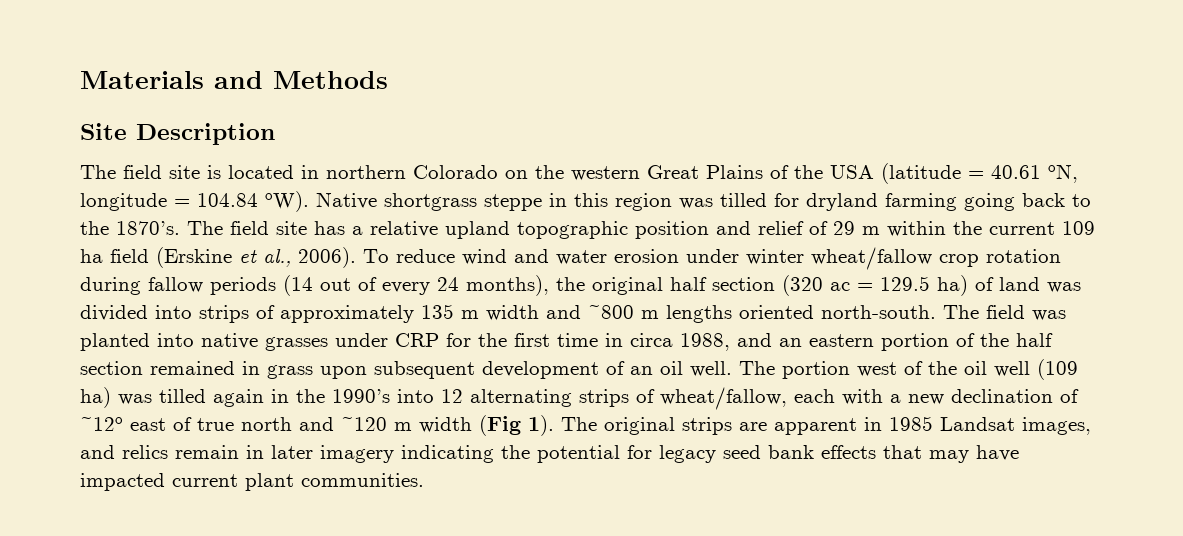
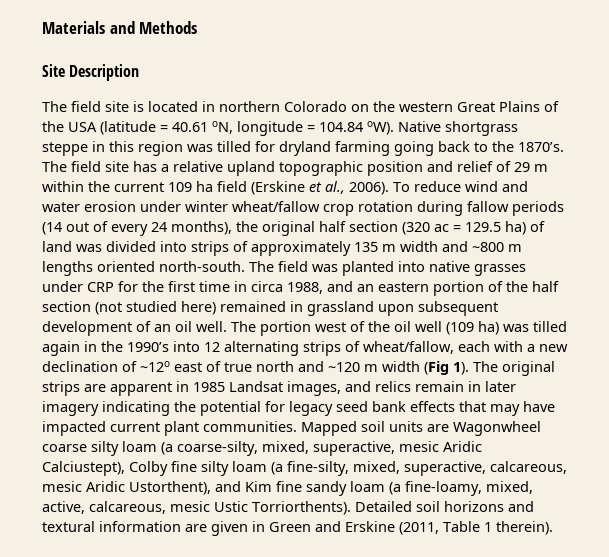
- The field was planted into native grasses under CRP for the first time in circa 1988, and an eastern portion of the half section remained in grass upon subsequent development of an oil well.
+ The field was planted into native grasses under CRP for the first time in circa 1988, and an eastern portion of the half section (not studied here) remained in grassland upon subsequent development of an oil well.
+ Mapped soil units are Wagonwheel coarse silty loam (a coarse-silty, mixed, superactive, mesic Aridic Calciustept), Colby fine silty loam (a fine-silty, mixed, superactive, calcareous, mesic Aridic Ustorthent), and Kim fine sandy loam (a fine-loamy, mixed, active, calcareous, mesic Ustic Torriorthents). Detailed soil horizons and textural information are given in Green and Erskine (2011, Table 1 therein).

